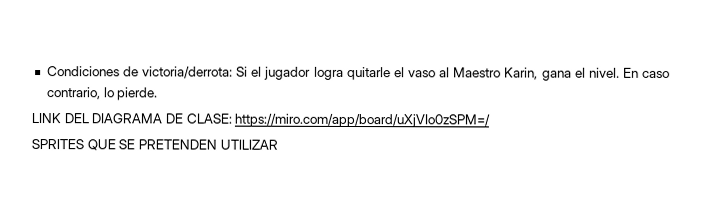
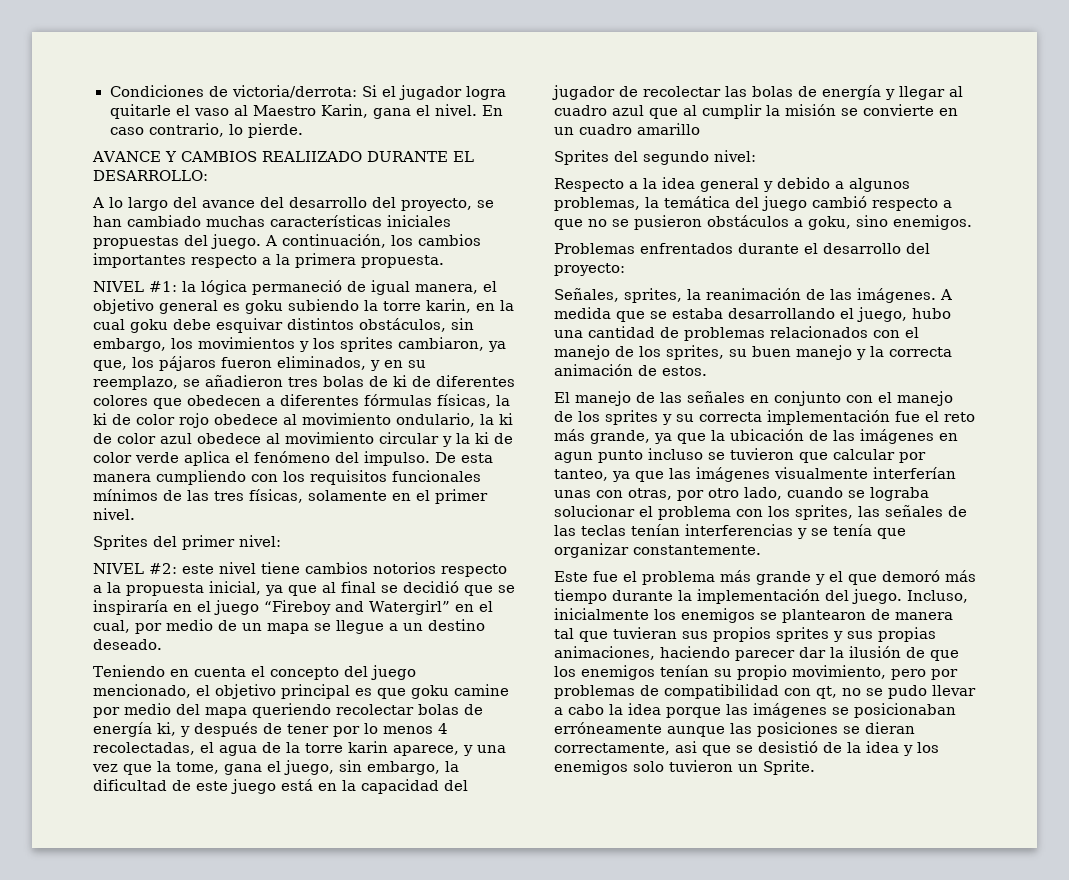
- LINK DEL DIAGRAMA DE CLASE: https://miro.com/app/board/uXjVIo0zSPM=/
- SPRITES QUE SE PRETENDEN UTILIZAR
+ AVANCE Y CAMBIOS REALIIZADO DURANTE EL DESARROLLO:
+ A lo largo del avance del desarrollo del proyecto, se han cambiado muchas características iniciales propuestas del juego. A continuación, los cambios importantes respecto a la primera propuesta.
+ NIVEL #1: la lógica permaneció de igual manera, el objetivo general es goku subiendo la torre karin, en la cual goku debe esquivar distintos obstáculos, sin embargo, los movimientos y los sprites cambiaron, ya que, los pájaros fueron eliminados, y en su reemplazo, se añadieron tres bolas de ki de diferentes colores que obedecen a diferentes fórmulas físicas, la ki de color rojo obedece al movimiento ondulario, la ki de color azul obedece al movimiento circular y la ki de color verde aplica el fenómeno del impulso. De esta manera cumpliendo con los requisitos funcionales mínimos de las tres físicas, solamente en el primer nivel.
+ Sprites del primer nivel:
+ NIVEL #2: este nivel tiene cambios notorios respecto a la propuesta inicial, ya que al final se decidió que se inspiraría en el juego “Fireboy and Watergirl” en el cual, por medio de un mapa se llegue a un destino deseado.
+ Teniendo en cuenta el concepto del juego mencionado, el objetivo principal es que goku camine por medio del mapa queriendo recolectar bolas de energía ki, y después de tener por lo menos 4 recolectadas, el agua de la torre karin aparece, y una vez que la tome, gana el juego, sin embargo, la dificultad de este juego está en la capacidad del jugador de recolectar las bolas de energía y llegar al cuadro azul que al cumplir la misión se convierte en un cuadro amarillo
+ Sprites del segundo nivel:
+ Respecto a la idea general y debido a algunos problemas, la temática del juego cambió respecto a que no se pusieron obstáculos a goku, sino enemigos.
+ Problemas enfrentados durante el desarrollo del proyecto:
+ Señales, sprites, la reanimación de las imágenes. A medida que se estaba desarrollando el juego, hubo una cantidad de problemas relacionados con el manejo de los sprites, su buen manejo y la correcta animación de estos.
+ El manejo de las señales en conjunto con el manejo de los sprites y su correcta implementación fue el reto más grande, ya que la ubicación de las imágenes en agun punto incluso se tuvieron que calcular por tanteo, ya que las imágenes visualmente interferían unas con otras, por otro lado, cuando se lograba solucionar el problema con los sprites, las señales de las teclas tenían interferencias y se tenía que organizar constantemente.
+ Este fue el problema más grande y el que demoró más tiempo durante la implementación del juego. Incluso, inicialmente los enemigos se plantearon de manera tal que tuvieran sus propios sprites y sus propias animaciones, haciendo parecer dar la ilusión de que los enemigos tenían su propio movimiento, pero por problemas de compatibilidad con qt, no se pudo llevar a cabo la idea porque las imágenes se posicionaban erróneamente aunque las posiciones se dieran correctamente, asi que se desistió de la idea y los enemigos solo tuvieron un Sprite.

